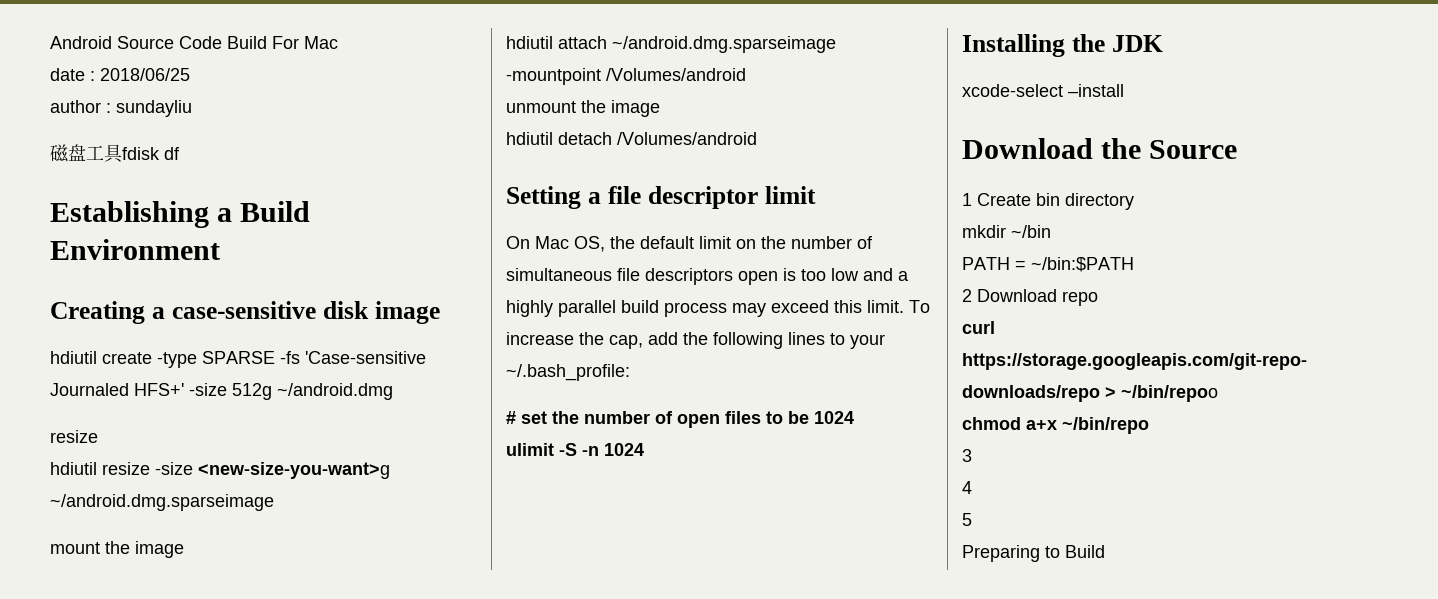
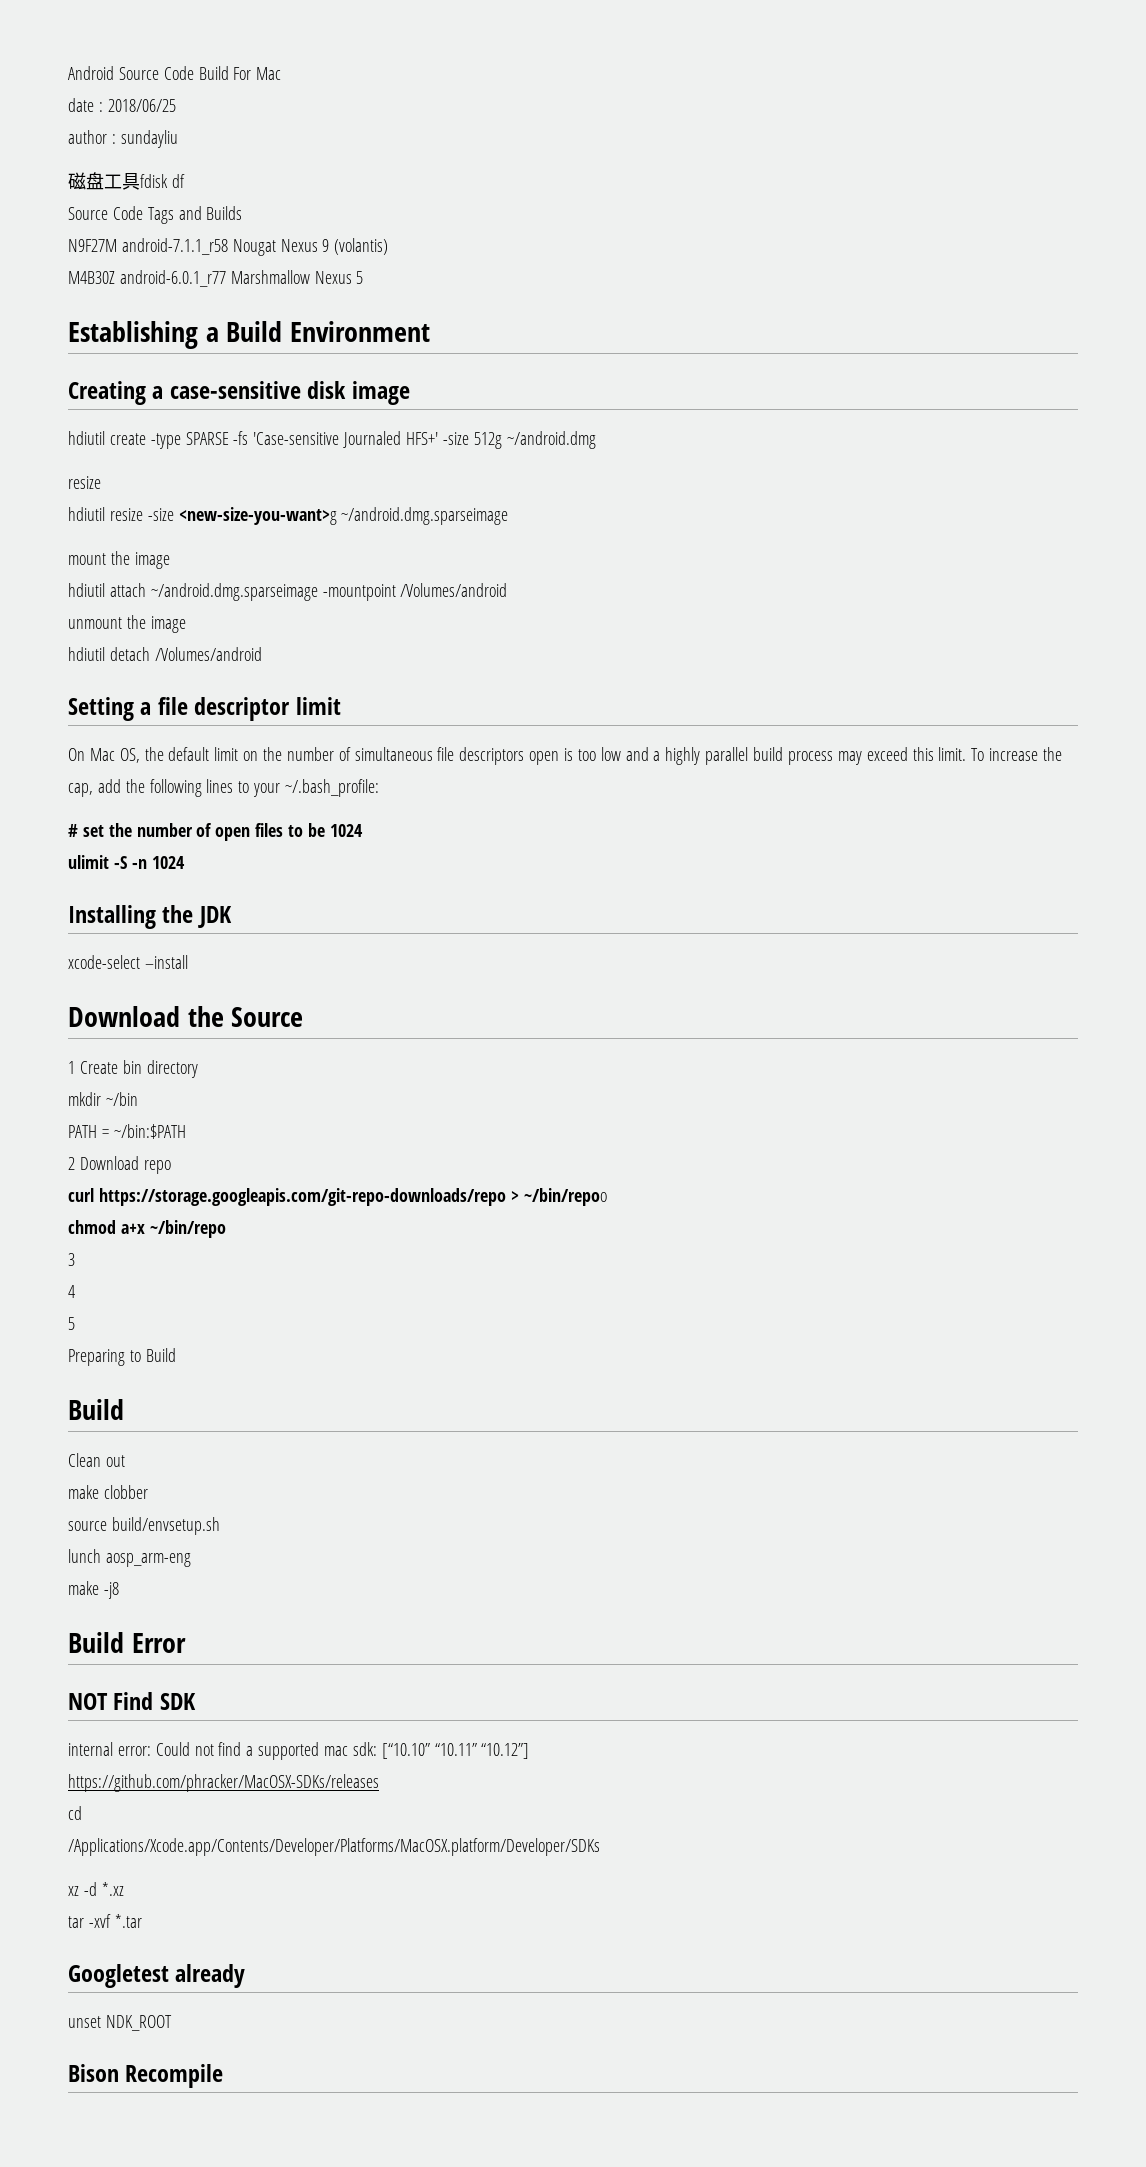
+ Source Code Tags and Builds
+ N9F27M android-7.1.1_r58 Nougat Nexus 9 (volantis)
+ M4B30Z android-6.0.1_r77 Marshmallow Nexus 5
  Preparing to Build
+ Build
+ Clean out
+ make clobber
+ source build/envsetup.sh
+ lunch aosp_arm-eng
+ make -j8
+ Build Error
+ NOT Find SDK
+ internal error: Could not find a supported mac sdk: [“10.10” “10.11” “10.12”]
+ https://github.com/phracker/MacOSX-SDKs/releases
+ cd
+ /Applications/Xcode.app/Contents/Developer/Platforms/MacOSX.platform/Developer/SDKs
+ xz -d *.xz
+ tar -xvf *.tar
+ Googletest already
+ unset NDK_ROOT
+ Bison Recompile

